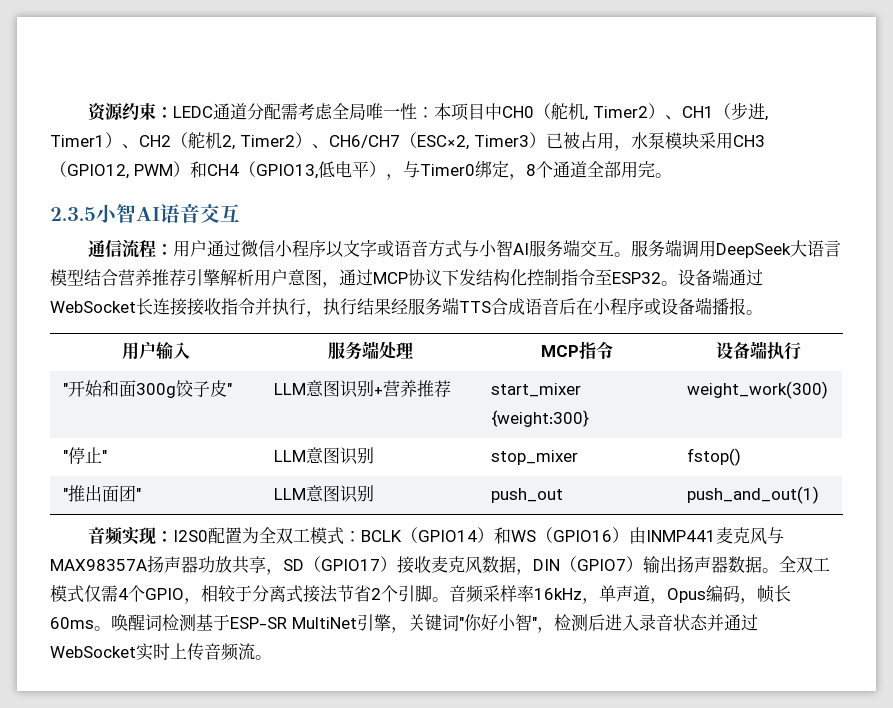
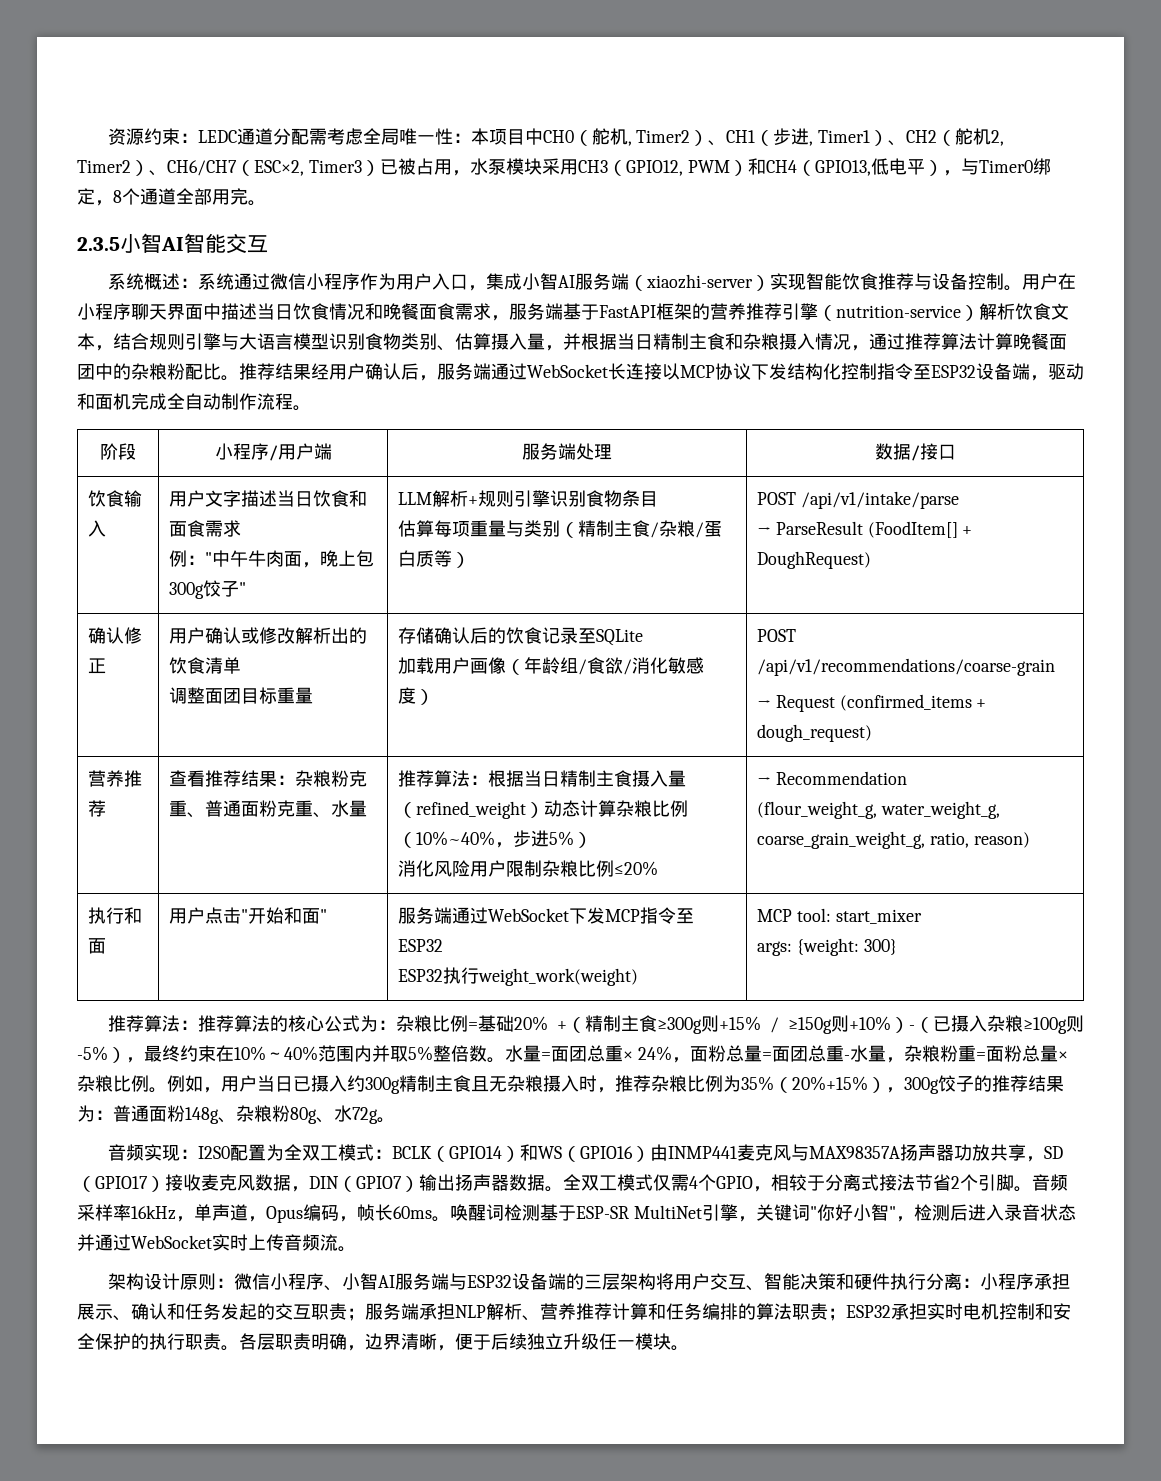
- 2.3.5小智AI语音交互
+ 2.3.5小智AI智能交互
- 通信流程：用户通过微信小程序以文字或语音方式与小智AI服务端交互。服务端调用DeepSeek大语言模型结合营养推荐引擎解析用户意图，通过MCP协议下发结构化控制指令至ESP32。设备端通过WebSocket长连接接收指令并执行，执行结果经服务端TTS合成语音后在小程序或设备端播报。
- 用户输入 | 服务端处理 | MCP指令 | 设备端执行
- "开始和面300g饺子皮" | LLM意图识别+营养推荐 | start_mixer {weight:300} | weight_work(300)
- "停止" | LLM意图识别 | stop_mixer | fstop()
- "推出面团" | LLM意图识别 | push_out | push_and_out(1)
+ 系统概述：系统通过微信小程序作为用户入口，集成小智AI服务端（xiaozhi-server）实现智能饮食推荐与设备控制。用户在小程序聊天界面中描述当日饮食情况和晚餐面食需求，服务端基于FastAPI框架的营养推荐引擎（nutrition-service）解析饮食文本，结合规则引擎与大语言模型识别食物类别、估算摄入量，并根据当日精制主食和杂粮摄入情况，通过推荐算法计算晚餐面团中的杂粮粉配比。推荐结果经用户确认后，服务端通过WebSocket长连接以MCP协议下发结构化控制指令至ESP32设备端，驱动和面机完成全自动制作流程。
+ 阶段 | 小程序/用户端 | 服务端处理 | 数据/接口
+ 饮食输入 | 用户文字描述当日饮食和面食需求
+ 例："中午牛肉面，晚上包300g饺子" | LLM解析+规则引擎识别食物条目
+ 估算每项重量与类别（精制主食/杂粮/蛋白质等） | POST /api/v1/intake/parse
+ → ParseResult (FoodItem[] + DoughRequest)
+ 确认修正 | 用户确认或修改解析出的饮食清单
+ 调整面团目标重量 | 存储确认后的饮食记录至SQLite
+ 加载用户画像（年龄组/食欲/消化敏感度） | POST /api/v1/recommendations/coarse-grain
+ → Request (confirmed_items + dough_request)
+ 营养推荐 | 查看推荐结果：杂粮粉克重、普通面粉克重、水量 | 推荐算法：根据当日精制主食摄入量（refined_weight）动态计算杂粮比例（10%~40%，步进5%）
+ 消化风险用户限制杂粮比例≤20% | → Recommendation
+ (flour_weight_g, water_weight_g, coarse_grain_weight_g, ratio, reason)
+ 执行和面 | 用户点击"开始和面" | 服务端通过WebSocket下发MCP指令至ESP32
+ ESP32执行weight_work(weight) | MCP tool: start_mixer
+ args: {weight: 300}
+ 推荐算法：推荐算法的核心公式为：杂粮比例=基础20% +（精制主食≥300g则+15% / ≥150g则+10%）-（已摄入杂粮≥100g则-5%），最终约束在10%～40%范围内并取5%整倍数。水量=面团总重× 24%，面粉总量=面团总重-水量，杂粮粉重=面粉总量×杂粮比例。例如，用户当日已摄入约300g精制主食且无杂粮摄入时，推荐杂粮比例为35%（20%+15%），300g饺子的推荐结果为：普通面粉148g、杂粮粉80g、水72g。
+ 架构设计原则：微信小程序、小智AI服务端与ESP32设备端的三层架构将用户交互、智能决策和硬件执行分离：小程序承担展示、确认和任务发起的交互职责；服务端承担NLP解析、营养推荐计算和任务编排的算法职责；ESP32承担实时电机控制和安全保护的执行职责。各层职责明确，边界清晰，便于后续独立升级任一模块。

